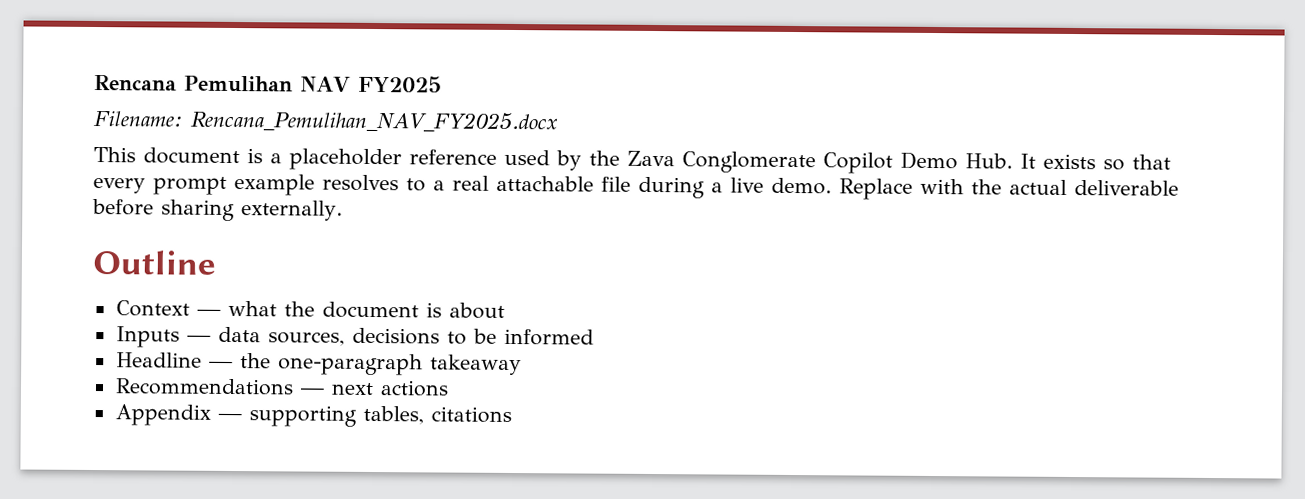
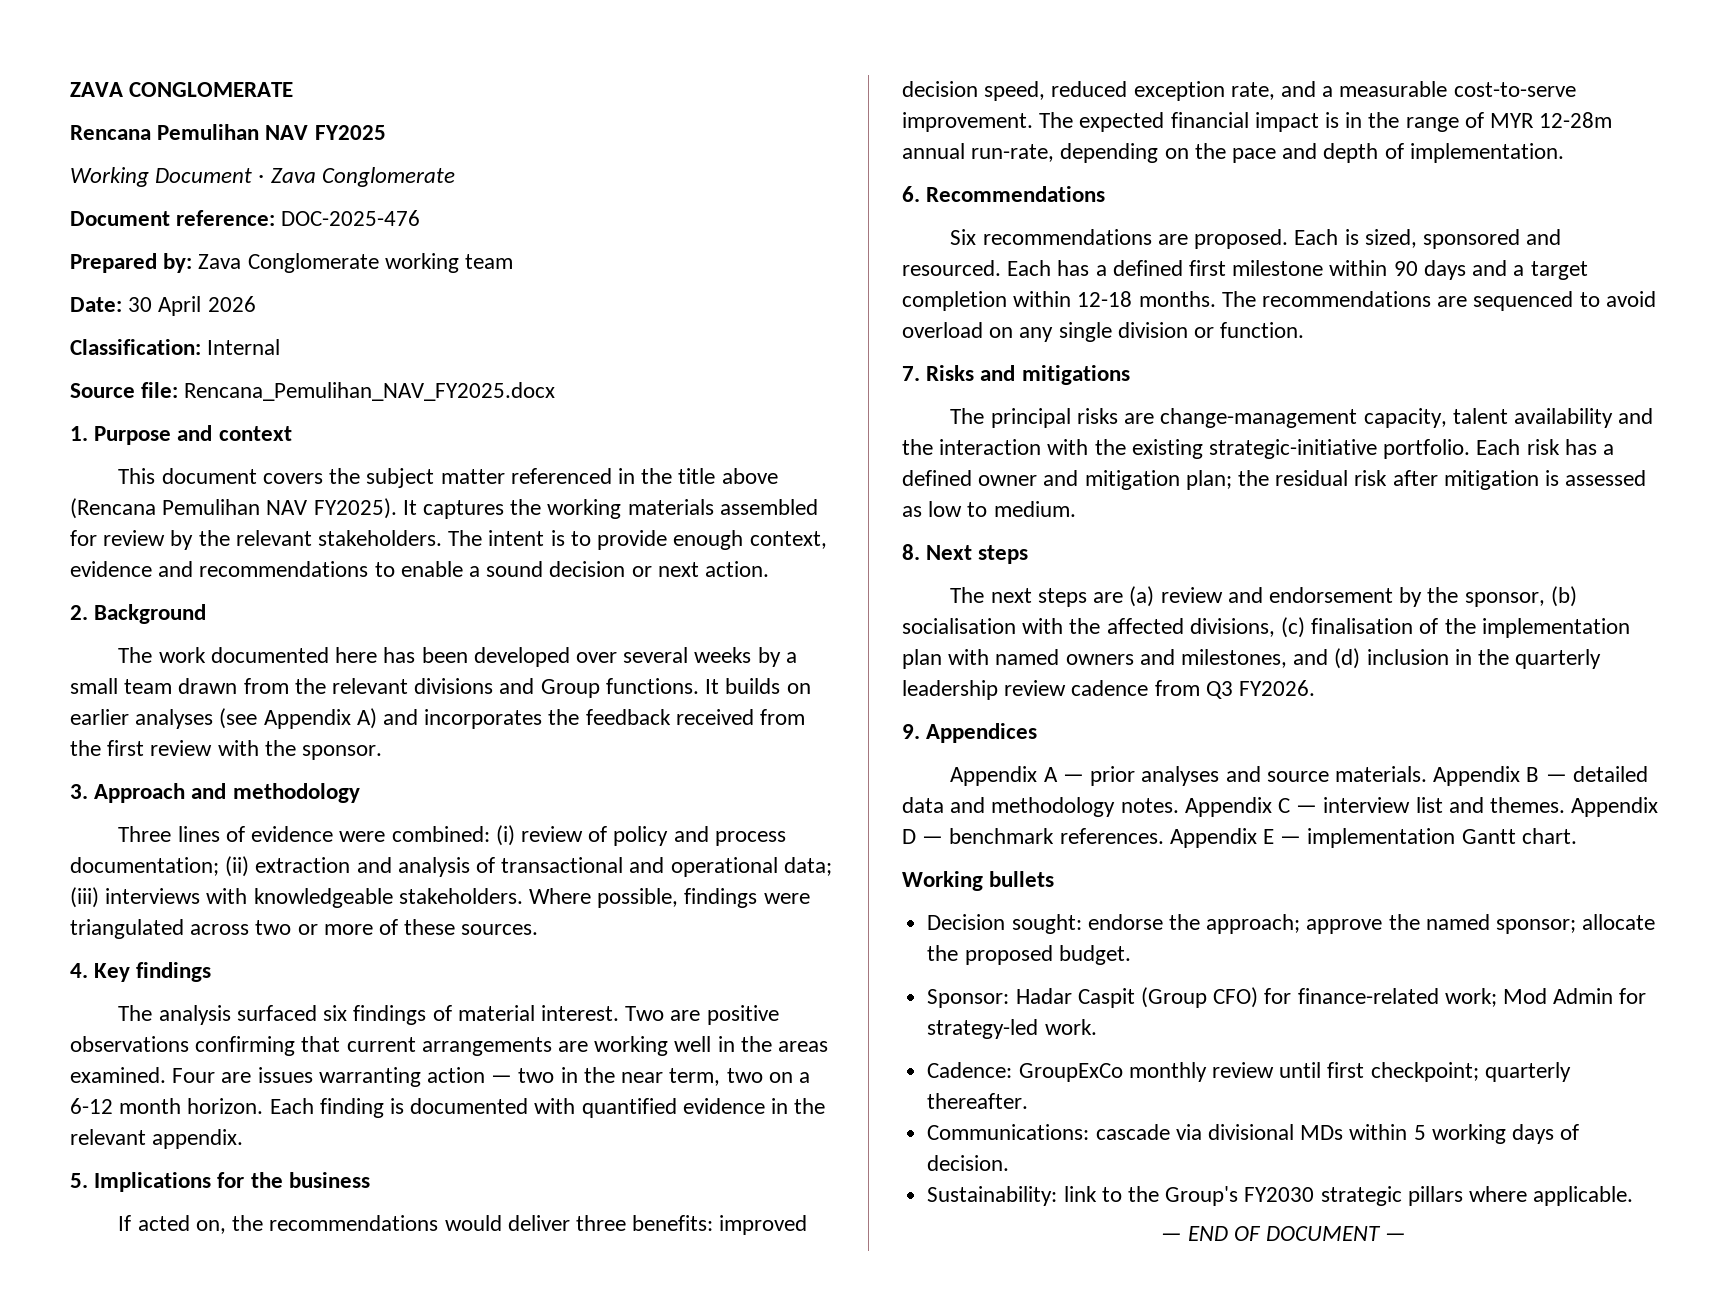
+ ZAVA CONGLOMERATE
- Filename: Rencana_Pemulihan_NAV_FY2025.docx
- This document is a placeholder reference used by the Zava Conglomerate Copilot Demo Hub. It exists so that every prompt example resolves to a real attachable file during a live demo. Replace with the actual deliverable before sharing externally.
- Outline
- Context — what the document is about
- Inputs — data sources, decisions to be informed
- Headline — the one-paragraph takeaway
- Recommendations — next actions
- Appendix — supporting tables, citations
+ Working Document · Zava Conglomerate
+ Document reference: DOC-2025-476
+ Prepared by: Zava Conglomerate working team
+ Date: 30 April 2026
+ Classification: Internal
+ Source file: Rencana_Pemulihan_NAV_FY2025.docx
+ 1. Purpose and context
+ This document covers the subject matter referenced in the title above (Rencana Pemulihan NAV FY2025). It captures the working materials assembled for review by the relevant stakeholders. The intent is to provide enough context, evidence and recommendations to enable a sound decision or next action.
+ 2. Background
+ The work documented here has been developed over several weeks by a small team drawn from the relevant divisions and Group functions. It builds on earlier analyses (see Appendix A) and incorporates the feedback received from the first review with the sponsor.
+ 3. Approach and methodology
+ Three lines of evidence were combined: (i) review of policy and process documentation; (ii) extraction and analysis of transactional and operational data; (iii) interviews with knowledgeable stakeholders. Where possible, findings were triangulated across two or more of these sources.
+ 4. Key findings
+ The analysis surfaced six findings of material interest. Two are positive observations confirming that current arrangements are working well in the areas examined. Four are issues warranting action — two in the near term, two on a 6-12 month horizon. Each finding is documented with quantified evidence in the relevant appendix.
+ 5. Implications for the business
+ If acted on, the recommendations would deliver three benefits: improved decision speed, reduced exception rate, and a measurable cost-to-serve improvement. The expected financial impact is in the range of MYR 12-28m annual run-rate, depending on the pace and depth of implementation.
+ 6. Recommendations
+ Six recommendations are proposed. Each is sized, sponsored and resourced. Each has a defined first milestone within 90 days and a target completion within 12-18 months. The recommendations are sequenced to avoid overload on any single division or function.
+ 7. Risks and mitigations
+ The principal risks are change-management capacity, talent availability and the interaction with the existing strategic-initiative portfolio. Each risk has a defined owner and mitigation plan; the residual risk after mitigation is assessed as low to medium.
+ 8. Next steps
+ The next steps are (a) review and endorsement by the sponsor, (b) socialisation with the affected divisions, (c) finalisation of the implementation plan with named owners and milestones, and (d) inclusion in the quarterly leadership review cadence from Q3 FY2026.
+ 9. Appendices
+ Appendix A — prior analyses and source materials. Appendix B — detailed data and methodology notes. Appendix C — interview list and themes. Appendix D — benchmark references. Appendix E — implementation Gantt chart.
+ Working bullets
+ Decision sought: endorse the approach; approve the named sponsor; allocate the proposed budget.
+ Sponsor: Hadar Caspit (Group CFO) for finance-related work; Mod Admin for strategy-led work.
+ Cadence: GroupExCo monthly review until first checkpoint; quarterly thereafter.
+ Communications: cascade via divisional MDs within 5 working days of decision.
+ Sustainability: link to the Group's FY2030 strategic pillars where applicable.
+ — END OF DOCUMENT —

